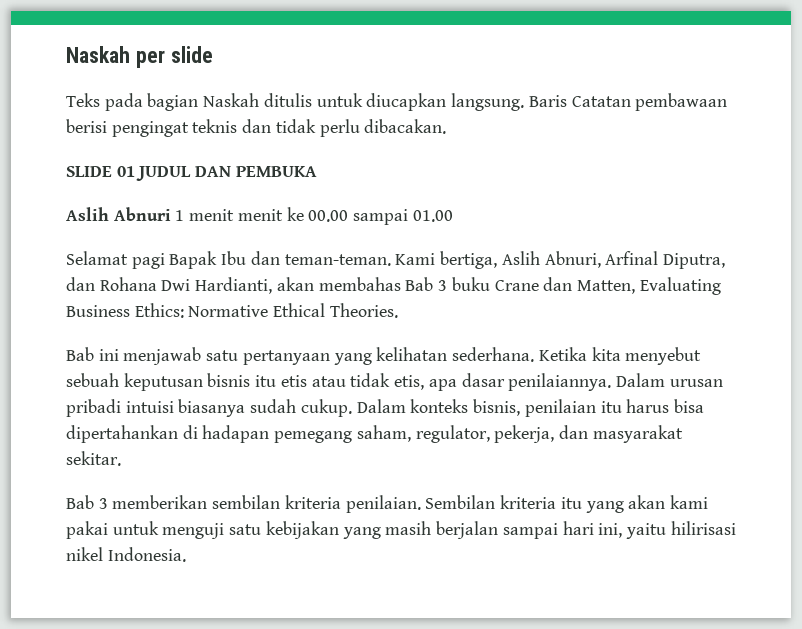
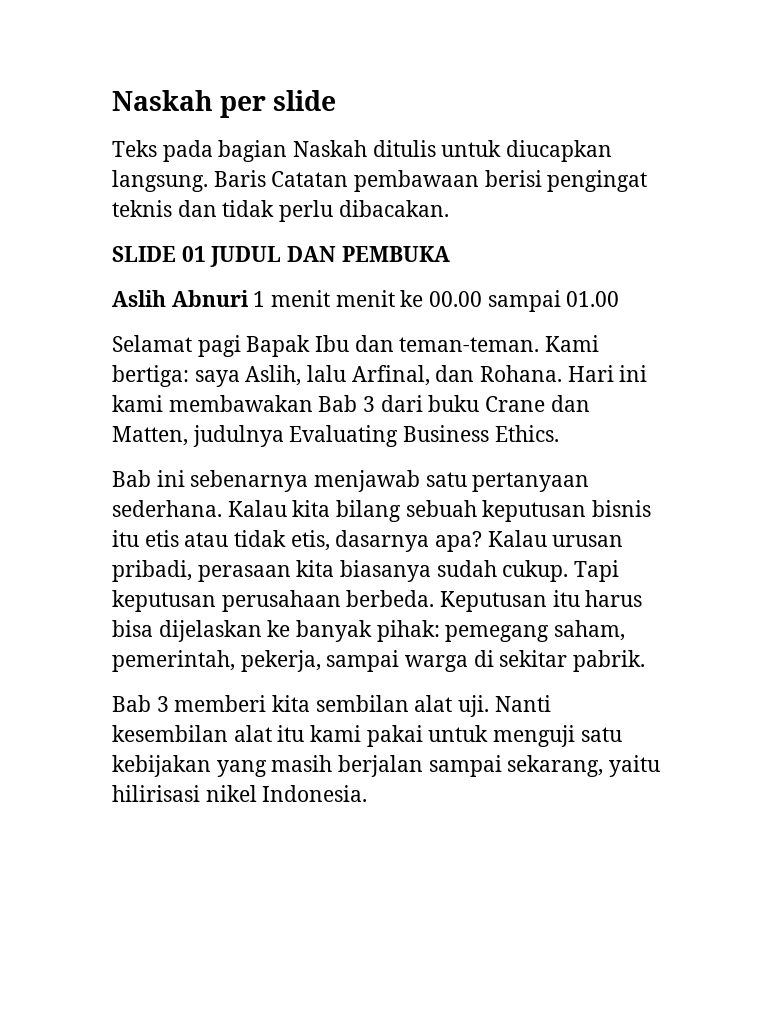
- Kami bertiga, Aslih Abnuri, Arfinal Diputra, dan Rohana Dwi Hardianti, akan membahas Bab 3 buku Crane dan Matten, Evaluating Business Ethics: Normative Ethical Theories.
+ Kami bertiga: saya Aslih, lalu Arfinal, dan Rohana. Hari ini kami membawakan Bab 3 dari buku Crane dan Matten, judulnya Evaluating Business Ethics.
- Bab ini menjawab satu pertanyaan yang kelihatan sederhana. Ketika kita menyebut sebuah keputusan bisnis itu etis atau tidak etis, apa dasar penilaiannya. Dalam urusan pribadi intuisi biasanya sudah cukup. Dalam konteks bisnis, penilaian itu harus bisa dipertahankan di hadapan pemegang saham, regulator, pekerja, dan masyarakat sekitar.
- Bab 3 memberikan sembilan kriteria penilaian. Sembilan kriteria itu yang akan kami pakai untuk menguji satu kebijakan yang masih berjalan sampai hari ini, yaitu hilirisasi nikel Indonesia.
+ Bab ini sebenarnya menjawab satu pertanyaan sederhana. Kalau kita bilang sebuah keputusan bisnis itu etis atau tidak etis, dasarnya apa? Kalau urusan pribadi, perasaan kita biasanya sudah cukup. Tapi keputusan perusahaan berbeda. Keputusan itu harus bisa dijelaskan ke banyak pihak: pemegang saham, pemerintah, pekerja, sampai warga di sekitar pabrik.
+ Bab 3 memberi kita sembilan alat uji. Nanti kesembilan alat itu kami pakai untuk menguji satu kebijakan yang masih berjalan sampai sekarang, yaitu hilirisasi nikel Indonesia.

